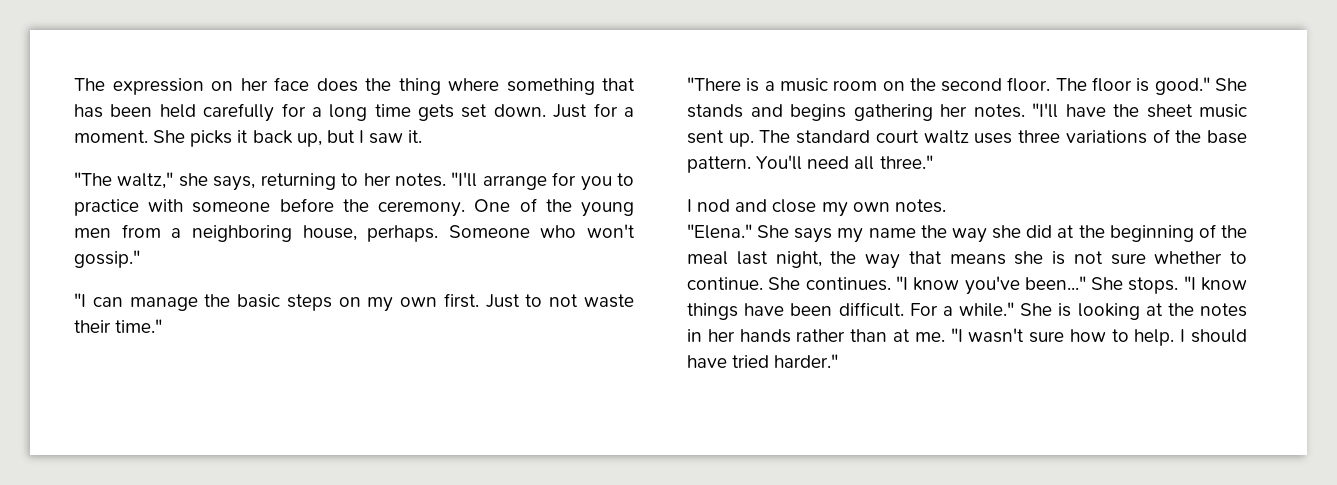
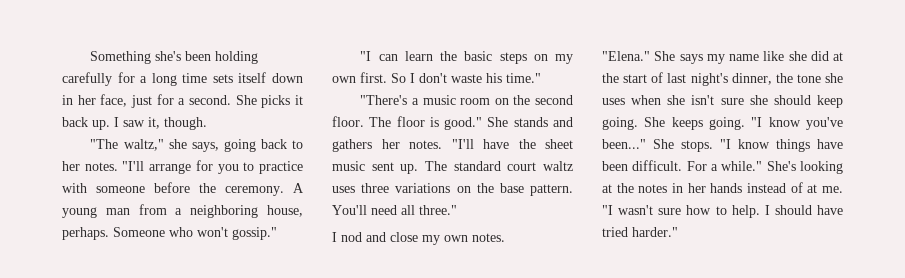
- The expression on her face does the thing where something that has been held carefully for a long time gets set down. Just for a moment.
+ Something she's been holding carefully for a long time sets itself down in her face, just for a second.
- She picks it back up, but I saw it.
+ She picks it back up. I saw it, though.
- "The waltz," she says, returning to her notes.
+ "The waltz," she says, going back to her notes.
- One of the young men from a neighboring house, perhaps.
+ A young man from a neighboring house, perhaps.
- "I can manage the basic steps on my own first.
+ "I can learn the basic steps on my own first.
- Just to not waste their time."
+ So I don't waste his time."
- "There is a music room on the second floor.
+ "There's a music room on the second floor.
- She stands and begins gathering her notes.
+ She stands and gathers her notes.
- The standard court waltz uses three variations of the base pattern.
+ The standard court waltz uses three variations on the base pattern.
- She says my name the way she did at the beginning of the meal last night, the way that means she is not sure whether to continue. She continues.
+ She says my name like she did at the start of last night's dinner, the tone she uses when she isn't sure she should keep going. She keeps going.
- She is looking at the notes in her hands rather than at me.
+ She's looking at the notes in her hands instead of at me.

